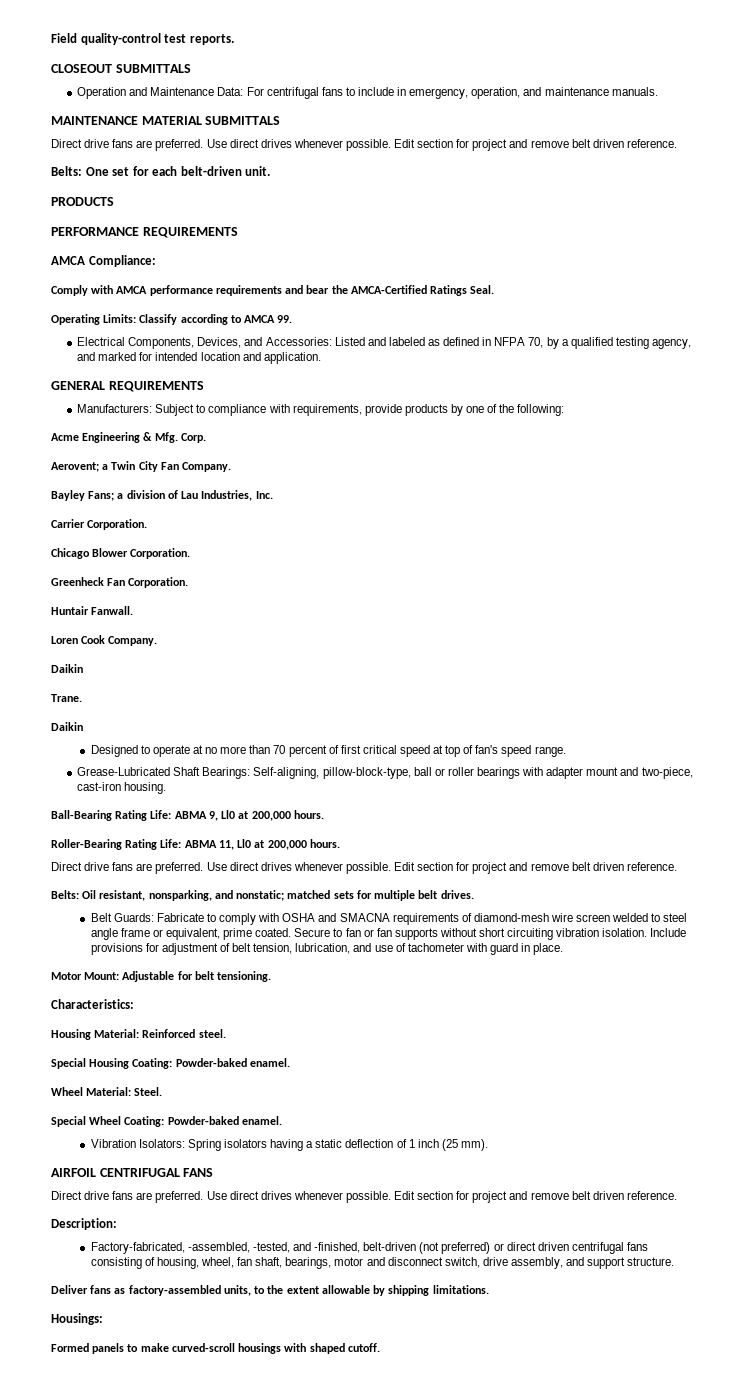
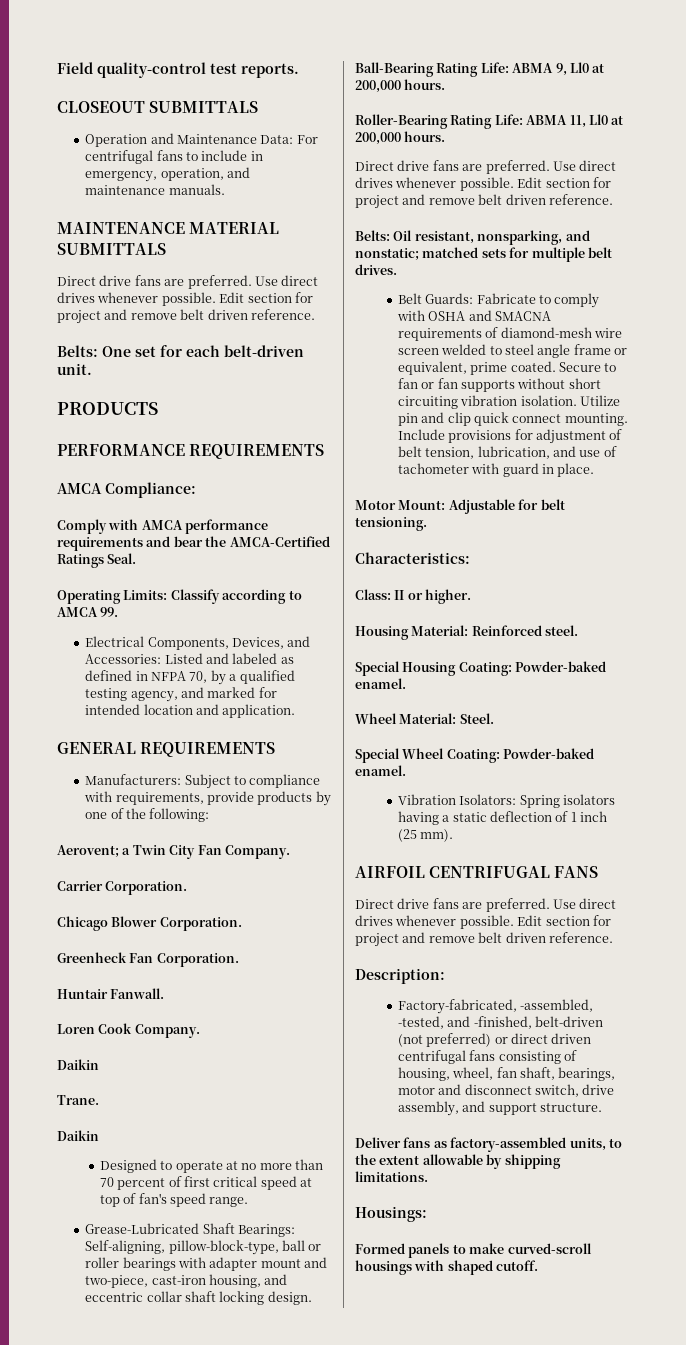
- Acme Engineering & Mfg. Corp.
- Bayley Fans; a division of Lau Industries, Inc.
- Grease-Lubricated Shaft Bearings: Self-aligning, pillow-block-type, ball or roller bearings with adapter mount and two-piece, cast-iron housing.
+ Grease-Lubricated Shaft Bearings: Self-aligning, pillow-block-type, ball or roller bearings with adapter mount and two-piece, cast-iron housing, and eccentric collar shaft locking design.
+ Utilize pin and clip quick connect mounting.
+ Class: II or higher.

